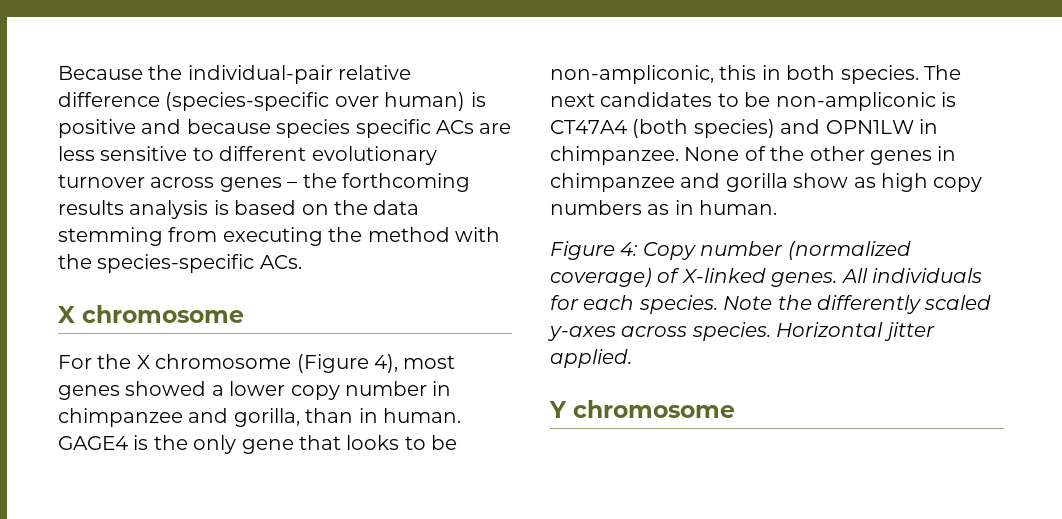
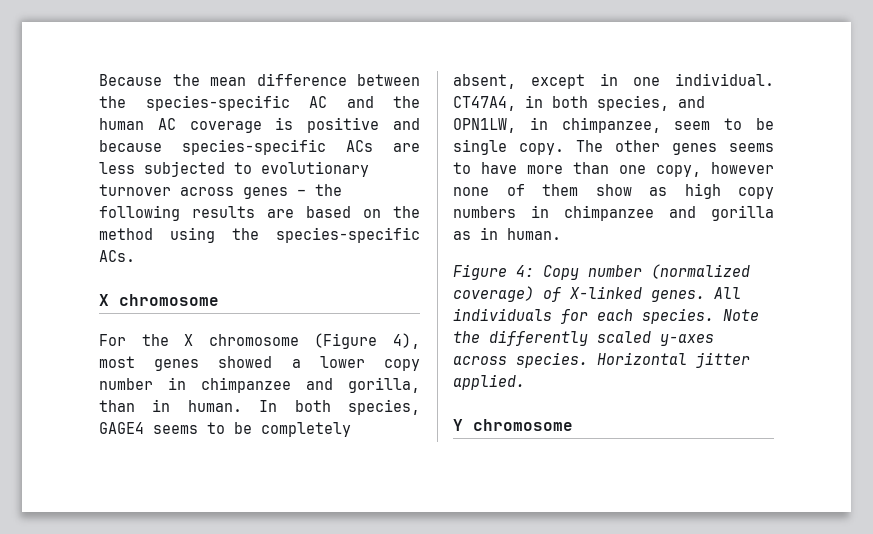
- Because the individual-pair relative difference (species-specific over human) is positive and because species specific ACs are less sensitive to different evolutionary turnover across genes – the forthcoming results analysis is based on the data stemming from executing the method with the species-specific ACs.
+ Because the mean difference between the species-specific AC and the human AC coverage is positive and because species-specific ACs are less subjected to evolutionary turnover across genes – the following results are based on the method using the species-specific ACs.
- GAGE4 is the only gene that looks to be non-ampliconic, this in both species. The next candidates to be non-ampliconic is CT47A4 (both species) and OPN1LW in chimpanzee. None of the other genes in chimpanzee and gorilla show as high copy numbers as in human.
+ In both species, GAGE4 seems to be completely absent, except in one individual. CT47A4, in both species, and OPN1LW, in chimpanzee, seem to be single copy. The other genes seems to have more than one copy, however none of them show as high copy numbers in chimpanzee and gorilla as in human.

